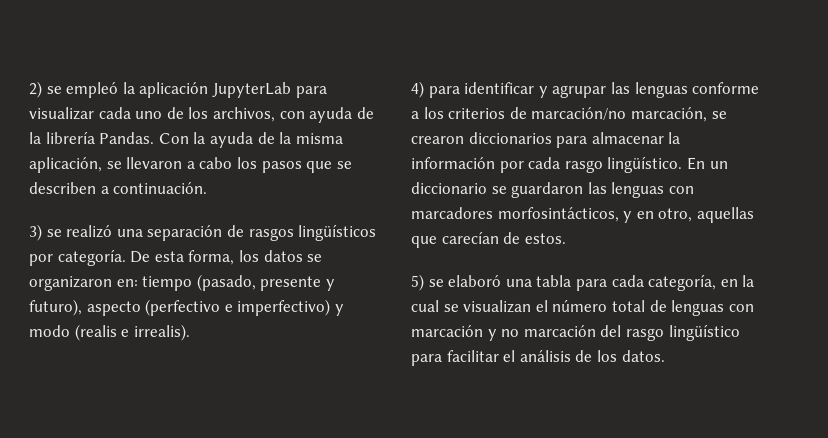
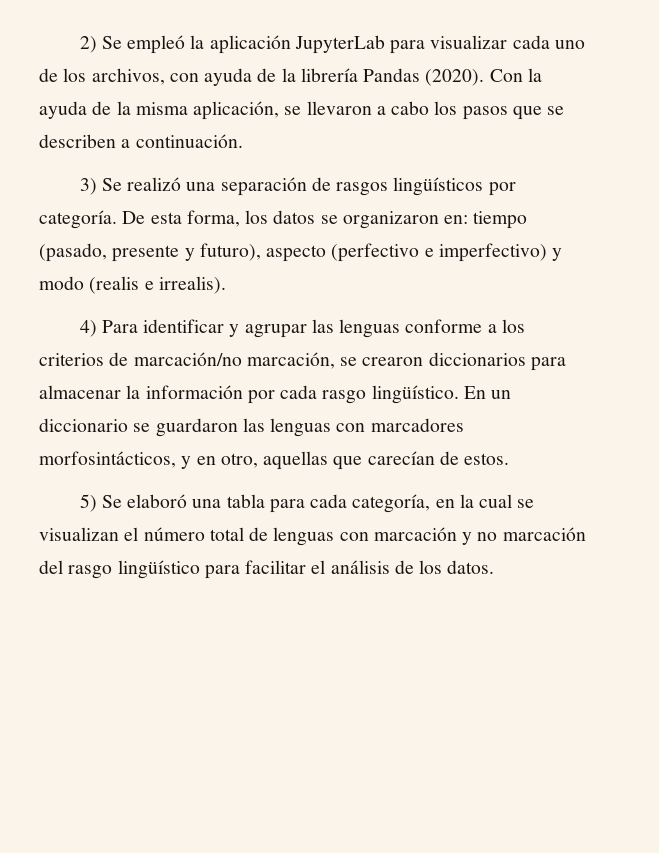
- 2) se empleó la aplicación JupyterLab para visualizar cada uno de los archivos, con ayuda de la librería Pandas.
+ 2) Se empleó la aplicación JupyterLab para visualizar cada uno de los archivos, con ayuda de la librería Pandas (2020).
- 3) se realizó una separación de rasgos lingüísticos por categoría.
+ 3) Se realizó una separación de rasgos lingüísticos por categoría.
- 4) para identificar y agrupar las lenguas conforme a los criterios de marcación/no marcación, se crearon diccionarios para almacenar la información por cada rasgo lingüístico.
+ 4) Para identificar y agrupar las lenguas conforme a los criterios de marcación/no marcación, se crearon diccionarios para almacenar la información por cada rasgo lingüístico.
- 5) se elaboró una tabla para cada categoría, en la cual se visualizan el número total de lenguas con marcación y no marcación del rasgo lingüístico para facilitar el análisis de los datos.
+ 5) Se elaboró una tabla para cada categoría, en la cual se visualizan el número total de lenguas con marcación y no marcación del rasgo lingüístico para facilitar el análisis de los datos.

